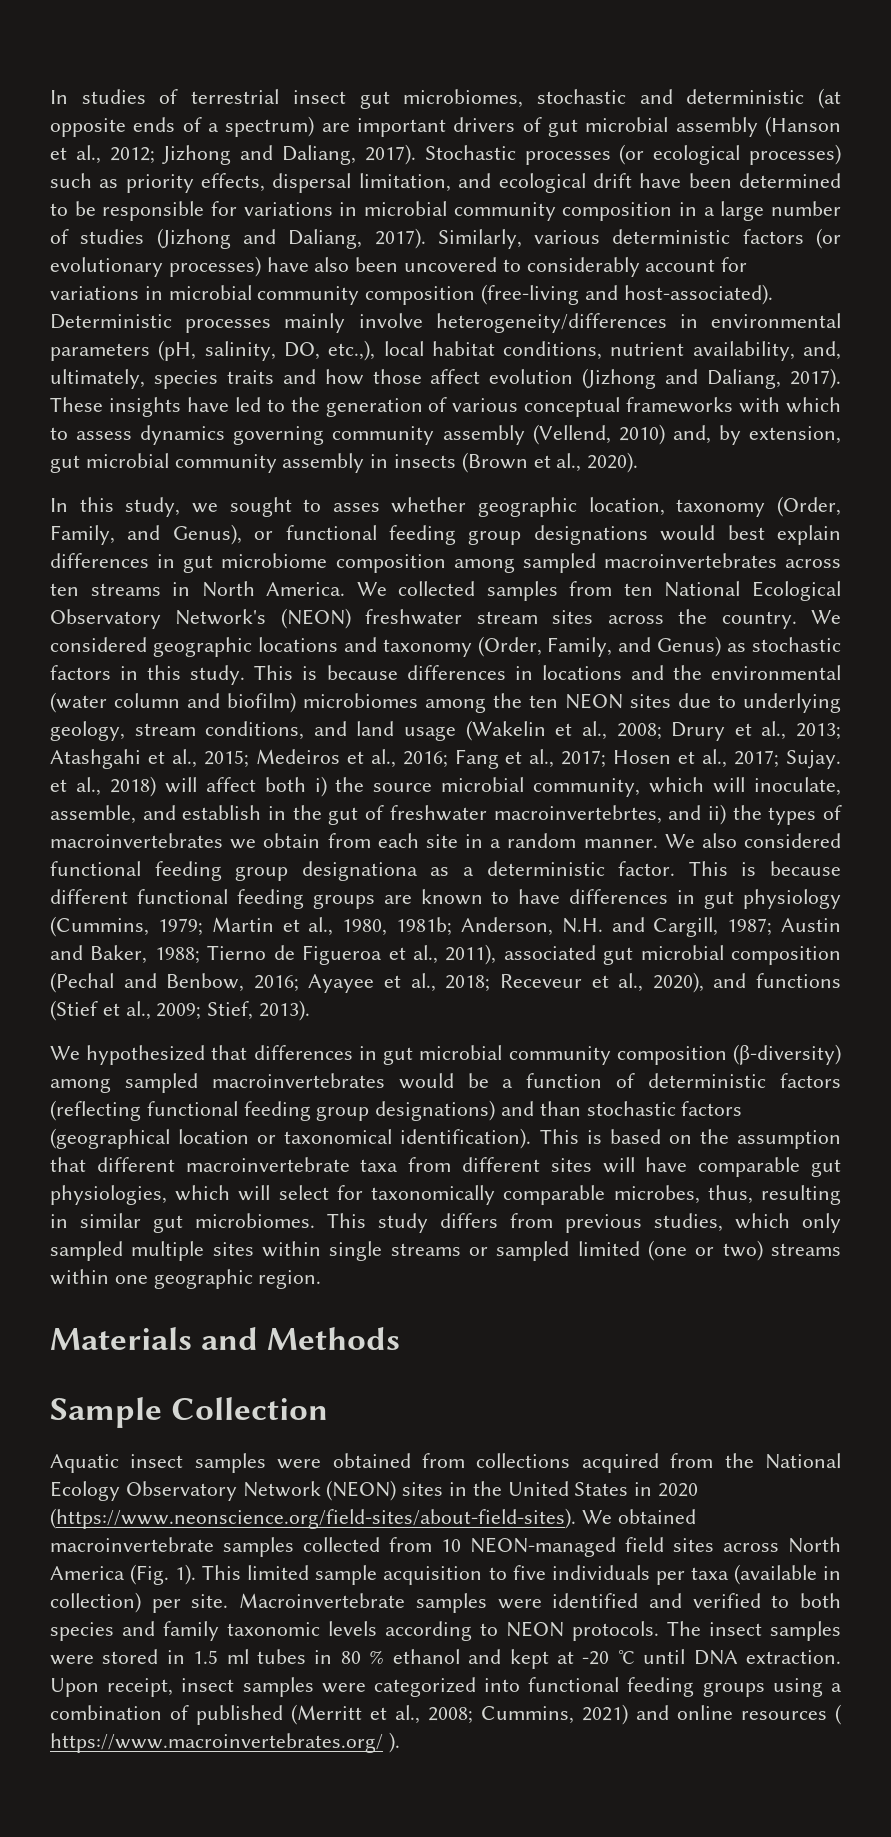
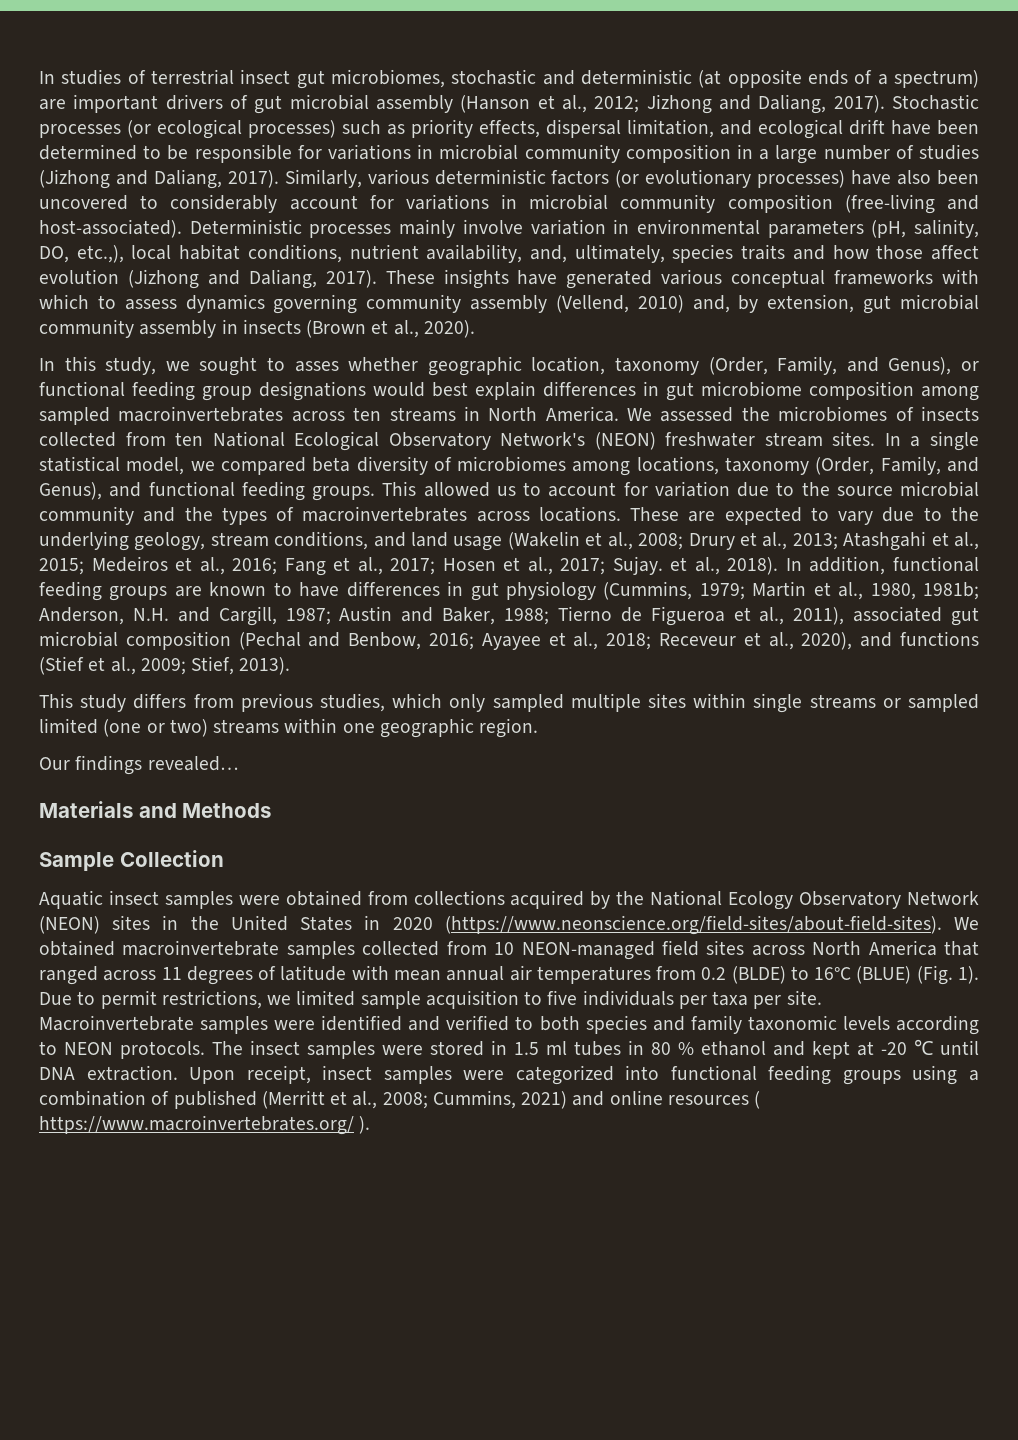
- Deterministic processes mainly involve heterogeneity/differences in environmental parameters (pH, salinity, DO, etc.,), local habitat conditions, nutrient availability, and, ultimately, species traits and how those affect evolution (Jizhong and Daliang, 2017).
+ Deterministic processes mainly involve variation in environmental parameters (pH, salinity, DO, etc.,), local habitat conditions, nutrient availability, and, ultimately, species traits and how those affect evolution (Jizhong and Daliang, 2017).
- These insights have led to the generation of various conceptual frameworks with which to assess dynamics governing community assembly (Vellend, 2010) and, by extension, gut microbial community assembly in insects (Brown et al., 2020).
+ These insights have generated various conceptual frameworks with which to assess dynamics governing community assembly (Vellend, 2010) and, by extension, gut microbial community assembly in insects (Brown et al., 2020).
- We collected samples from ten National Ecological Observatory Network's (NEON) freshwater stream sites across the country. We considered geographic locations and taxonomy (Order, Family, and Genus) as stochastic factors in this study. This is because differences in locations and the environmental (water column and biofilm) microbiomes among the ten NEON sites due to underlying geology, stream conditions, and land usage (Wakelin et al., 2008;
+ We assessed the microbiomes of insects collected from ten National Ecological Observatory Network's (NEON) freshwater stream sites. In a single statistical model, we compared beta diversity of microbiomes among locations, taxonomy (Order, Family, and Genus), and functional feeding groups. This allowed us to account for variation due to the source microbial community and the types of macroinvertebrates across locations. These are expected to vary due to the underlying geology, stream conditions, and land usage (Wakelin et al., 2008;
- Sujay. et al., 2018) will affect both i) the source microbial community, which will inoculate, assemble, and establish in the gut of freshwater macroinvertebrtes, and ii) the types of macroinvertebrates we obtain from each site in a random manner. We also considered functional feeding group designationa as a deterministic factor. This is because different functional feeding groups are known to have differences in gut physiology (Cummins, 1979;
+ Sujay. et al., 2018). In addition, functional feeding groups are known to have differences in gut physiology (Cummins, 1979;
- We hypothesized that differences in gut microbial community composition (β-diversity) among sampled macroinvertebrates would be a function of deterministic factors (reflecting functional feeding group designations) and than stochastic factors (geographical location or taxonomical identification). This is based on the assumption that different macroinvertebrate taxa from different sites will have comparable gut physiologies, which will select for taxonomically comparable microbes, thus, resulting in similar gut microbiomes.
+ Our findings revealed…
- Aquatic insect samples were obtained from collections acquired from the National Ecology Observatory Network (NEON) sites in the United States in 2020 (https://www.neonscience.org/field-sites/about-field-sites). We obtained macroinvertebrate samples collected from 10 NEON-managed field sites across North America (Fig. 1). This limited sample acquisition to five individuals per taxa (available in collection) per site.
+ Aquatic insect samples were obtained from collections acquired by the National Ecology Observatory Network (NEON) sites in the United States in 2020 (https://www.neonscience.org/field-sites/about-field-sites). We obtained macroinvertebrate samples collected from 10 NEON-managed field sites across North America that ranged across 11 degrees of latitude with mean annual air temperatures from 0.2 (BLDE) to 16°C (BLUE) (Fig. 1). Due to permit restrictions, we limited sample acquisition to five individuals per taxa per site.

